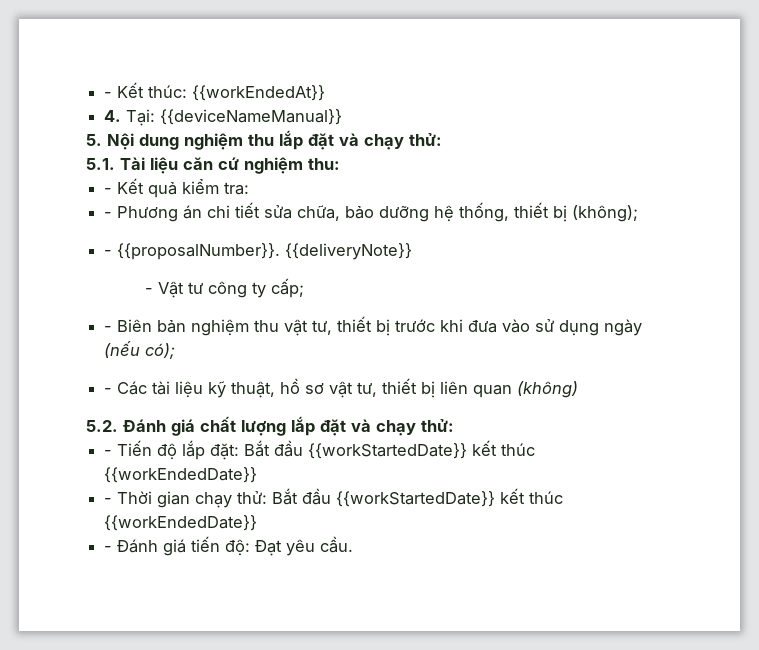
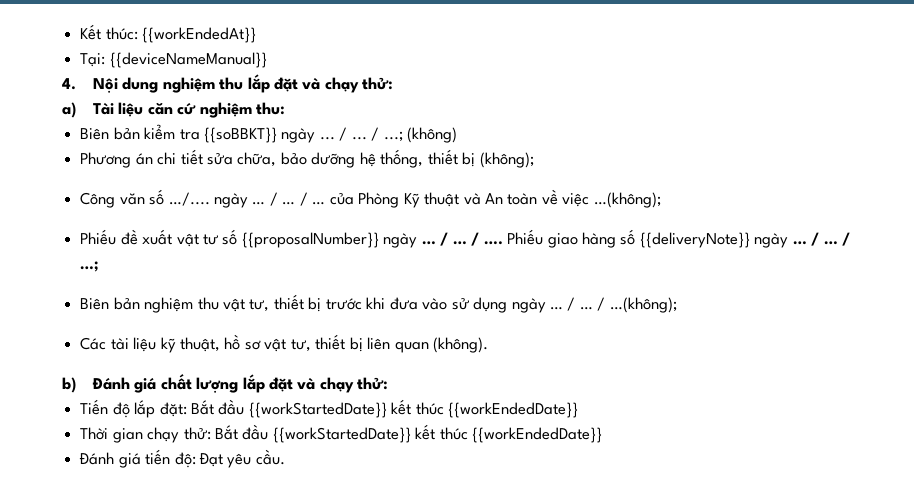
- - Kết thúc: {{workEndedAt}}
+ Kết thúc: {{workEndedAt}}
- 4. Tại: {{deviceNameManual}}
+ Tại: {{deviceNameManual}}
- 5. Nội dung nghiệm thu lắp đặt và chạy thử:
+ 4. Nội dung nghiệm thu lắp đặt và chạy thử:
- 5.1. Tài liệu căn cứ nghiệm thu:
+ a) Tài liệu căn cứ nghiệm thu:
- - Kết quả kiểm tra:
- - Phương án chi tiết sửa chữa, bảo dưỡng hệ thống, thiết bị (không);
+ Biên bản kiểm tra {{soBBKT}} ngày ... / ... / ...; (không)
+ Phương án chi tiết sửa chữa, bảo dưỡng hệ thống, thiết bị (không);
- - {{proposalNumber}}. {{deliveryNote}}
- - Vật tư công ty cấp;
- - Biên bản nghiệm thu vật tư, thiết bị trước khi đưa vào sử dụng ngày (nếu có);
- - Các tài liệu kỹ thuật, hồ sơ vật tư, thiết bị liên quan (không)
- 5.2. Đánh giá chất lượng lắp đặt và chạy thử:
+ Công văn số …/.... ngày … / … / … của Phòng Kỹ thuật và An toàn về việc …(không);
+ Phiếu đề xuất vật tư số {{proposalNumber}} ngày … / … / …. Phiếu giao hàng số {{deliveryNote}} ngày … / … / …;
+ Biên bản nghiệm thu vật tư, thiết bị trước khi đưa vào sử dụng ngày … / … / …(không);
+ Các tài liệu kỹ thuật, hồ sơ vật tư, thiết bị liên quan (không).
+ b) Đánh giá chất lượng lắp đặt và chạy thử:
- - Tiến độ lắp đặt: Bắt đầu {{workStartedDate}} kết thúc {{workEndedDate}}
+ Tiến độ lắp đặt: Bắt đầu {{workStartedDate}} kết thúc {{workEndedDate}}
- - Thời gian chạy thử: Bắt đầu {{workStartedDate}} kết thúc {{workEndedDate}}
+ Thời gian chạy thử: Bắt đầu {{workStartedDate}} kết thúc {{workEndedDate}}
- - Đánh giá tiến độ: Đạt yêu cầu.
+ Đánh giá tiến độ: Đạt yêu cầu.

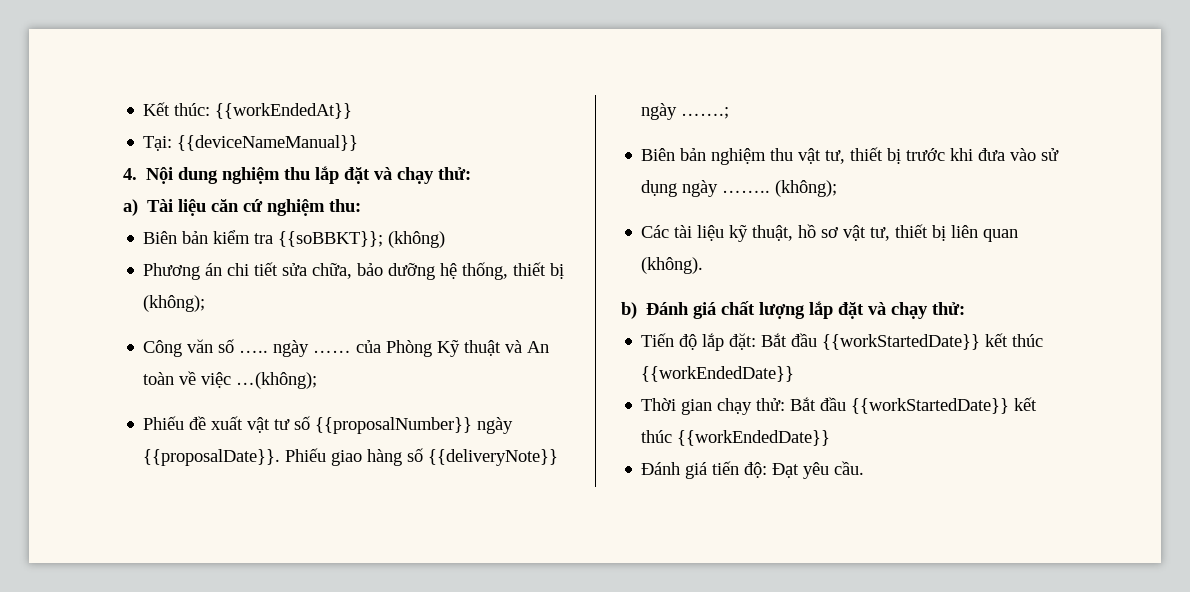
- Biên bản kiểm tra {{soBBKT}} ngày ... / ... / ...; (không)
+ Biên bản kiểm tra {{soBBKT}}; (không)
- Công văn số …/.... ngày … / … / … của Phòng Kỹ thuật và An toàn về việc …(không);
+ Công văn số ….. ngày …… của Phòng Kỹ thuật và An toàn về việc …(không);
- Phiếu đề xuất vật tư số {{proposalNumber}} ngày … / … / ….
+ Phiếu đề xuất vật tư số {{proposalNumber}} ngày {{proposalDate}}.
- Phiếu giao hàng số {{deliveryNote}} ngày … / … / …;
+ Phiếu giao hàng số {{deliveryNote}} ngày …….;
- Biên bản nghiệm thu vật tư, thiết bị trước khi đưa vào sử dụng ngày … / … / …(không);
+ Biên bản nghiệm thu vật tư, thiết bị trước khi đưa vào sử dụng ngày …….. (không);

